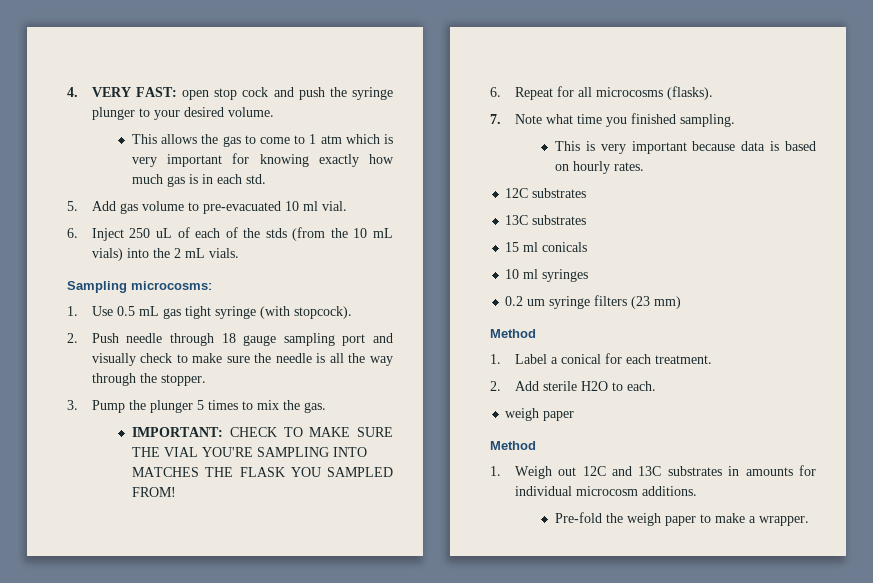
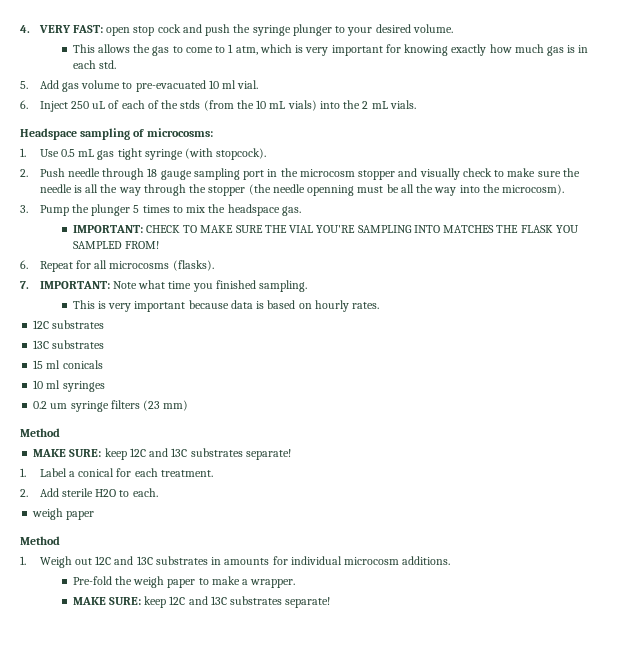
- This allows the gas to come to 1 atm which is very important for knowing exactly how much gas is in each std.
+ This allows the gas to come to 1 atm, which is very important for knowing exactly how much gas is in each std.
- Sampling microcosms:
+ Headspace sampling of microcosms:
- 2. Push needle through 18 gauge sampling port and visually check to make sure the needle is all the way through the stopper.
+ 2. Push needle through 18 gauge sampling port in the microcosm stopper and visually check to make sure the needle is all the way through the stopper (the needle openning must be all the way into the microcosm).
- 3. Pump the plunger 5 times to mix the gas.
+ 3. Pump the plunger 5 times to mix the headspace gas.
- 7. Note what time you finished sampling.
+ 7. IMPORTANT: Note what time you finished sampling.
  0.2 um syringe filters (23 mm)
  Method
+ MAKE SURE: keep 12C and 13C substrates separate!
  Pre-fold the weigh paper to make a wrapper.
+ MAKE SURE: keep 12C and 13C substrates separate!

